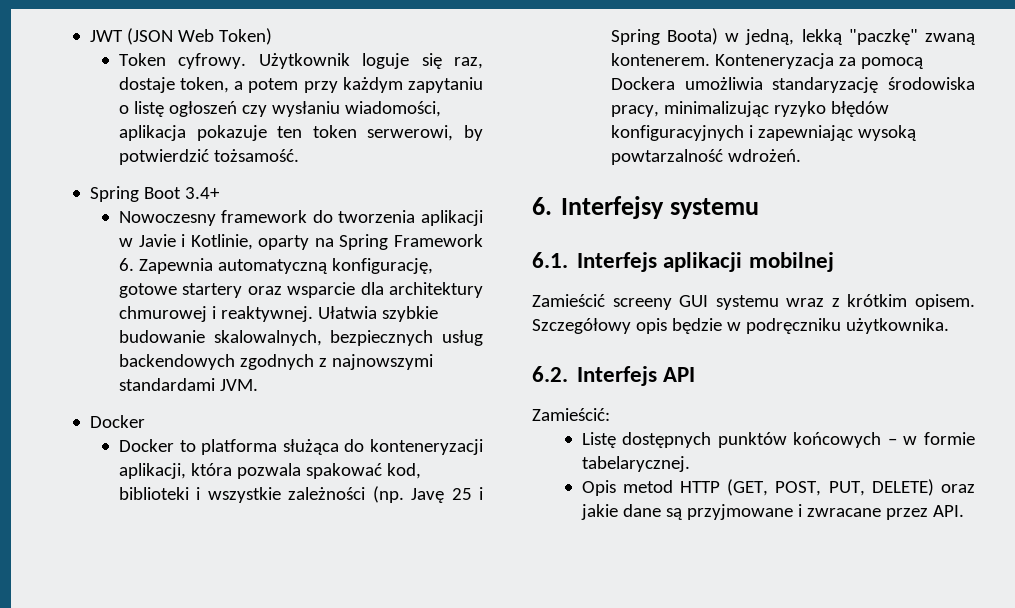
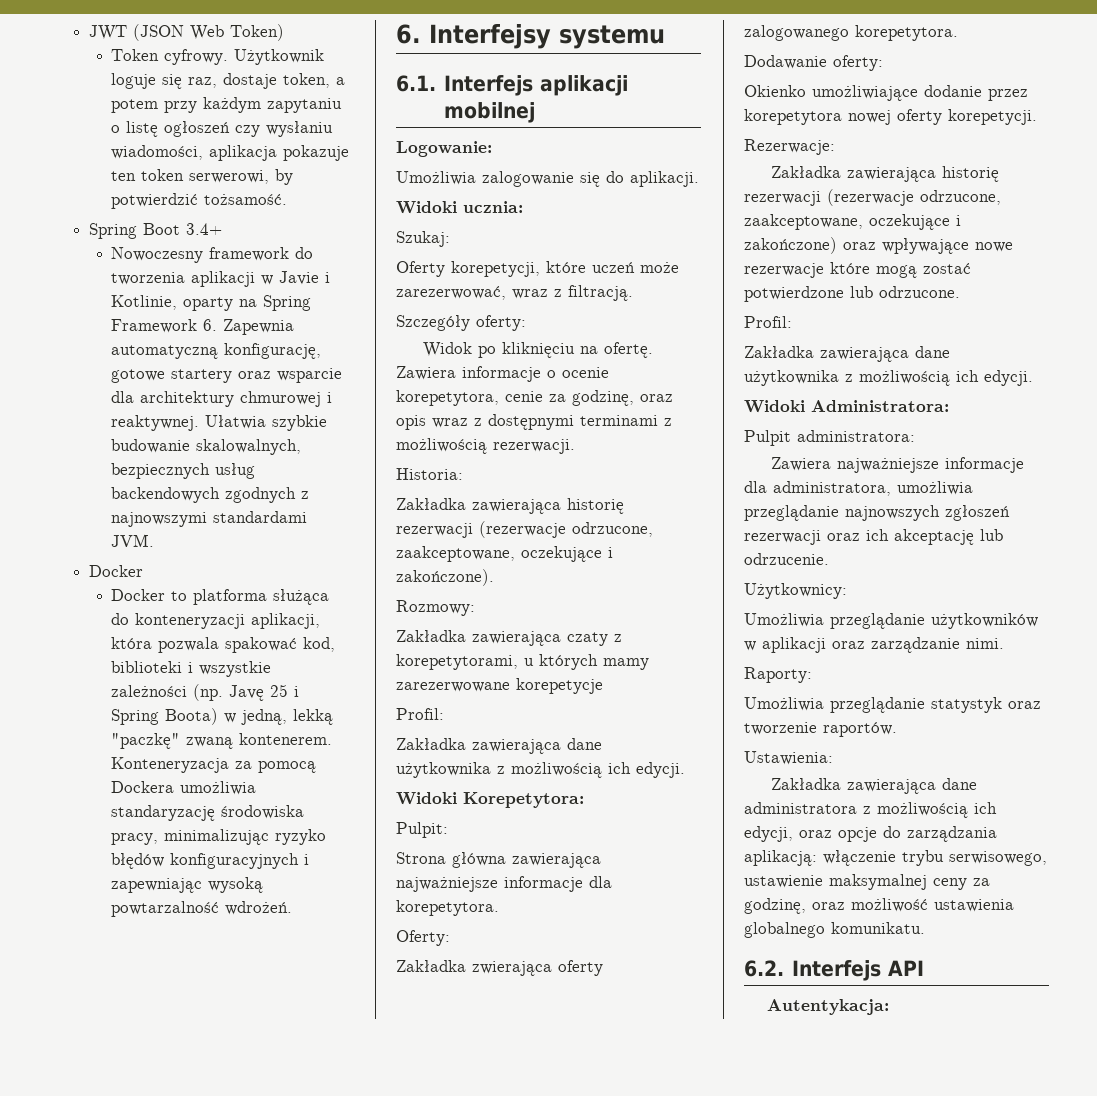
- Zamieścić screeny GUI systemu wraz z krótkim opisem. Szczegółowy opis będzie w podręczniku użytkownika.
+ Logowanie:
+ Umożliwia zalogowanie się do aplikacji.
+ Widoki ucznia:
+ Szukaj:
+ Oferty korepetycji, które uczeń może zarezerwować, wraz z filtracją.
+ Szczegóły oferty:
+ Widok po kliknięciu na ofertę. Zawiera informacje o ocenie korepetytora, cenie za godzinę, oraz opis wraz z dostępnymi terminami z możliwością rezerwacji.
+ Historia:
+ Zakładka zawierająca historię rezerwacji (rezerwacje odrzucone, zaakceptowane, oczekujące i zakończone).
+ Rozmowy:
+ Zakładka zawierająca czaty z korepetytorami, u których mamy zarezerwowane korepetycje
+ Profil:
+ Zakładka zawierająca dane użytkownika z możliwością ich edycji.
+ Widoki Korepetytora:
+ Pulpit:
+ Strona główna zawierająca najważniejsze informacje dla korepetytora.
+ Oferty:
+ Zakładka zwierająca oferty zalogowanego korepetytora.
+ Dodawanie oferty:
+ Okienko umożliwiające dodanie przez korepetytora nowej oferty korepetycji.
+ Rezerwacje:
+ Zakładka zawierająca historię rezerwacji (rezerwacje odrzucone, zaakceptowane, oczekujące i zakończone) oraz wpływające nowe rezerwacje które mogą zostać potwierdzone lub odrzucone.
+ Profil:
+ Zakładka zawierająca dane użytkownika z możliwością ich edycji.
+ Widoki Administratora:
+ Pulpit administratora:
+ Zawiera najważniejsze informacje dla administratora, umożliwia przeglądanie najnowszych zgłoszeń rezerwacji oraz ich akceptację lub odrzucenie.
+ Użytkownicy:
+ Umożliwia przeglądanie użytkowników w aplikacji oraz zarządzanie nimi.
+ Raporty:
+ Umożliwia przeglądanie statystyk oraz tworzenie raportów.
+ Ustawienia:
+ Zakładka zawierająca dane administratora z możliwością ich edycji, oraz opcje do zarządzania aplikacją: włączenie trybu serwisowego, ustawienie maksymalnej ceny za godzinę, oraz możliwość ustawienia globalnego komunikatu.
  6.2. Interfejs API
- Zamieścić:
- Listę dostępnych punktów końcowych – w formie tabelarycznej.
- Opis metod HTTP (GET, POST, PUT, DELETE) oraz jakie dane są przyjmowane i zwracane przez API.
+ Autentykacja:

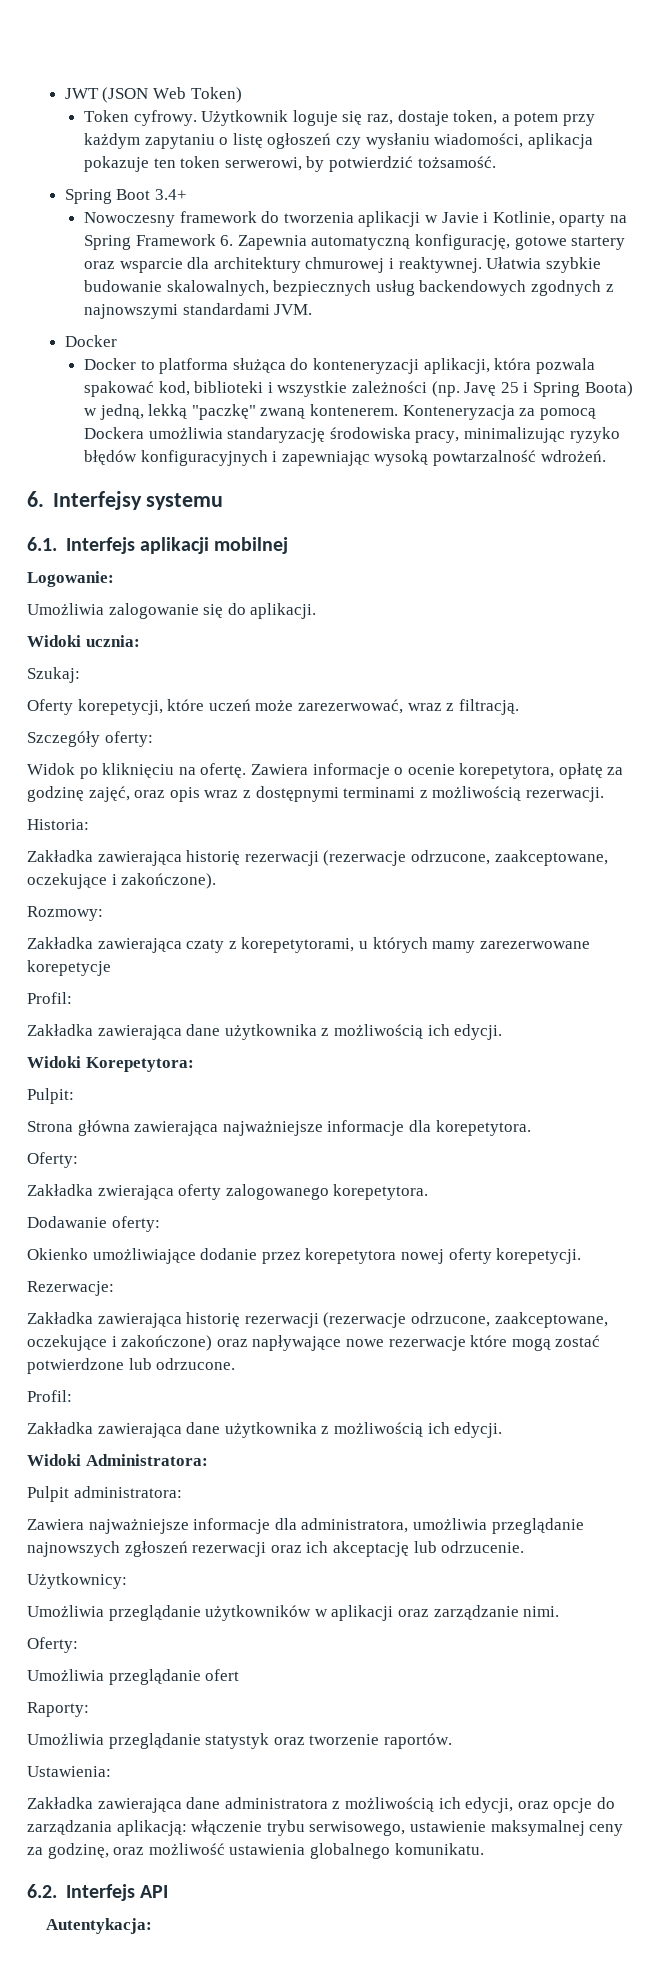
- Zawiera informacje o ocenie korepetytora, cenie za godzinę, oraz opis wraz z dostępnymi terminami z możliwością rezerwacji.
+ Zawiera informacje o ocenie korepetytora, opłatę za godzinę zajęć, oraz opis wraz z dostępnymi terminami z możliwością rezerwacji.
- Zakładka zawierająca historię rezerwacji (rezerwacje odrzucone, zaakceptowane, oczekujące i zakończone) oraz wpływające nowe rezerwacje które mogą zostać potwierdzone lub odrzucone.
+ Zakładka zawierająca historię rezerwacji (rezerwacje odrzucone, zaakceptowane, oczekujące i zakończone) oraz napływające nowe rezerwacje które mogą zostać potwierdzone lub odrzucone.
  Umożliwia przeglądanie użytkowników w aplikacji oraz zarządzanie nimi.
+ Oferty:
+ Umożliwia przeglądanie ofert

